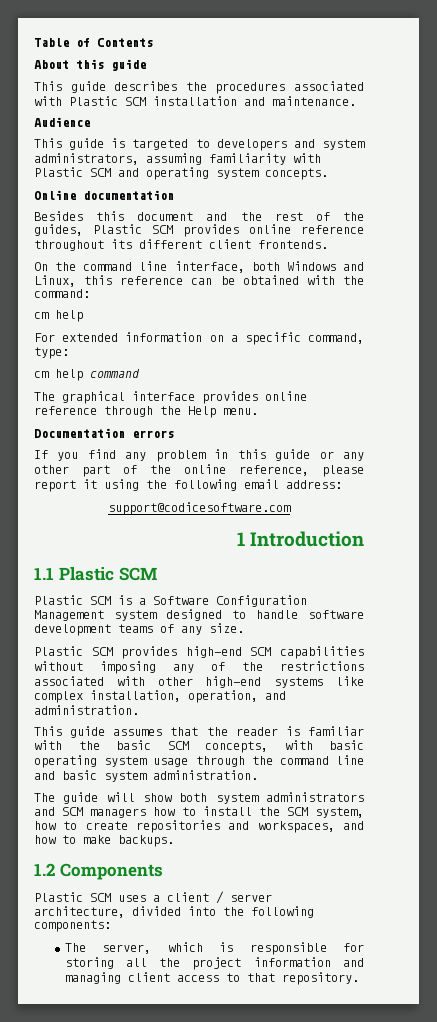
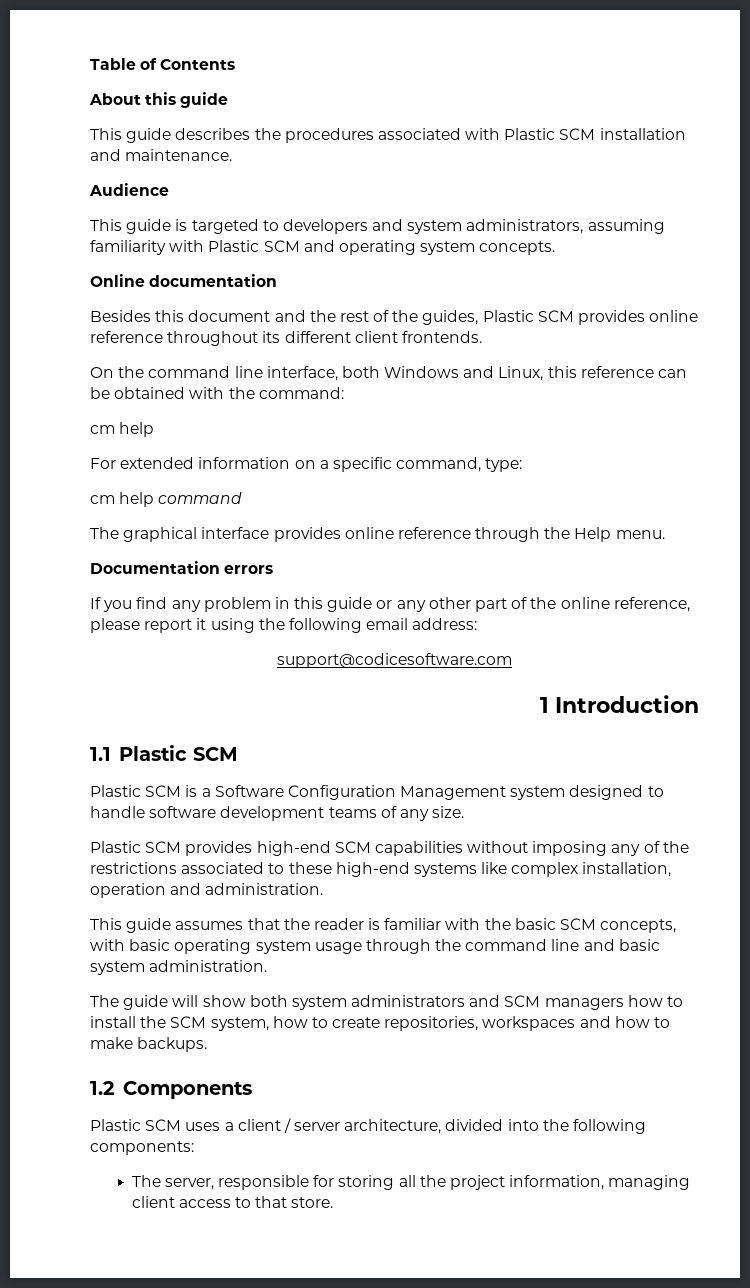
- Plastic SCM provides high-end SCM capabilities without imposing any of the restrictions associated with other high-end systems like complex installation, operation, and administration.
+ Plastic SCM provides high-end SCM capabilities without imposing any of the restrictions associated to these high-end systems like complex installation, operation and administration.
- The guide will show both system administrators and SCM managers how to install the SCM system, how to create repositories and workspaces, and how to make backups.
+ The guide will show both system administrators and SCM managers how to install the SCM system, how to create repositories, workspaces and how to make backups.
- The server, which is responsible for storing all the project information and managing client access to that repository.
+ The server, responsible for storing all the project information, managing client access to that store.

